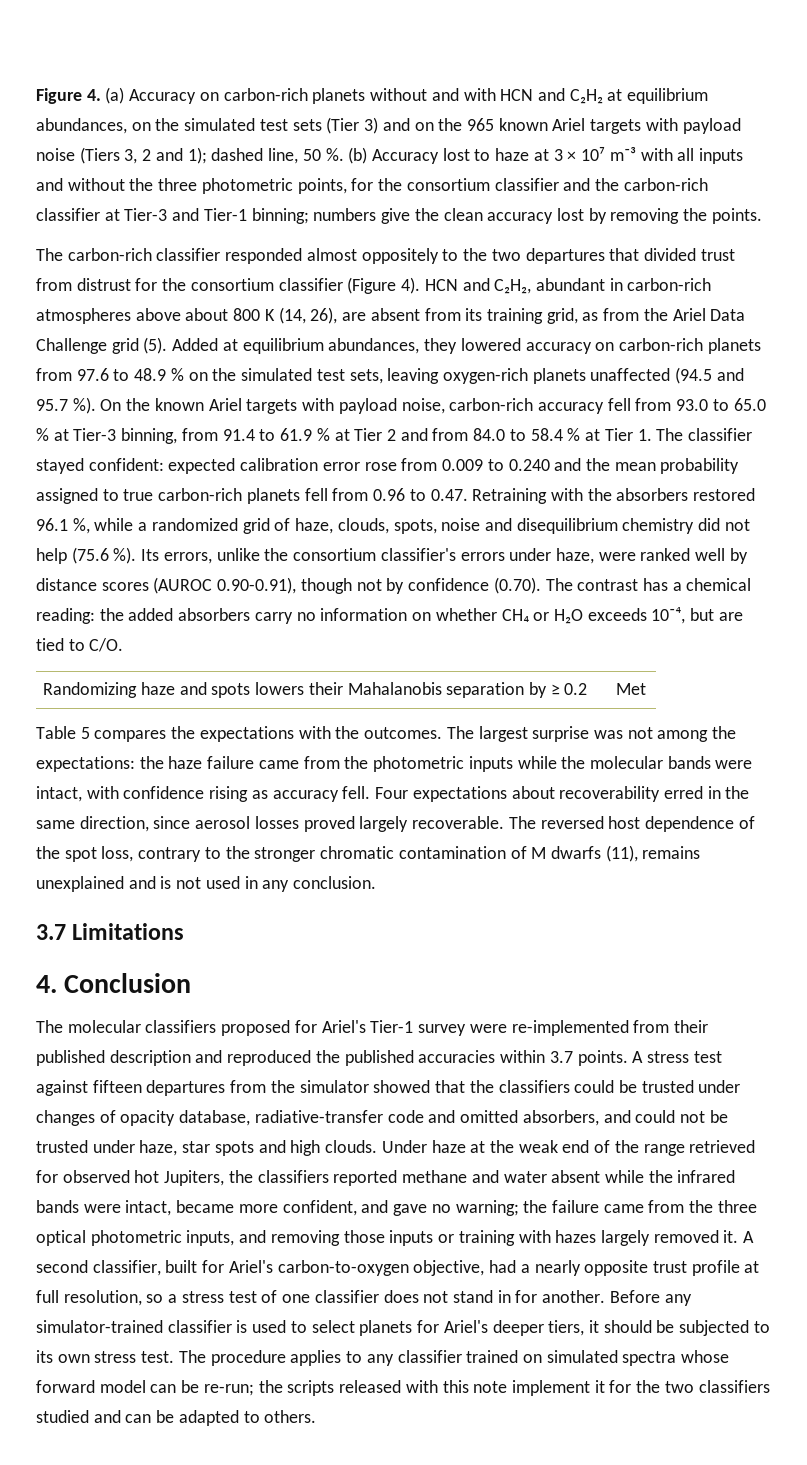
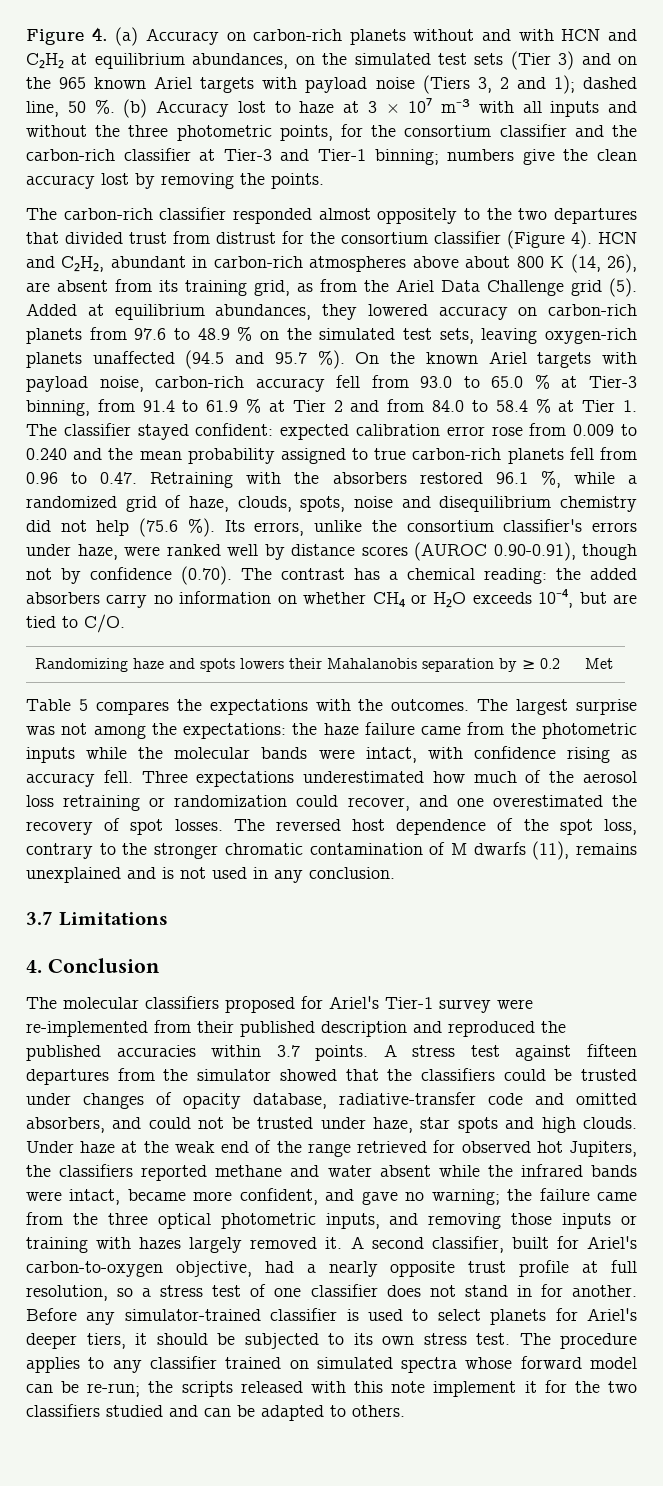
- Four expectations about recoverability erred in the same direction, since aerosol losses proved largely recoverable.
+ Three expectations underestimated how much of the aerosol loss retraining or randomization could recover, and one overestimated the recovery of spot losses.

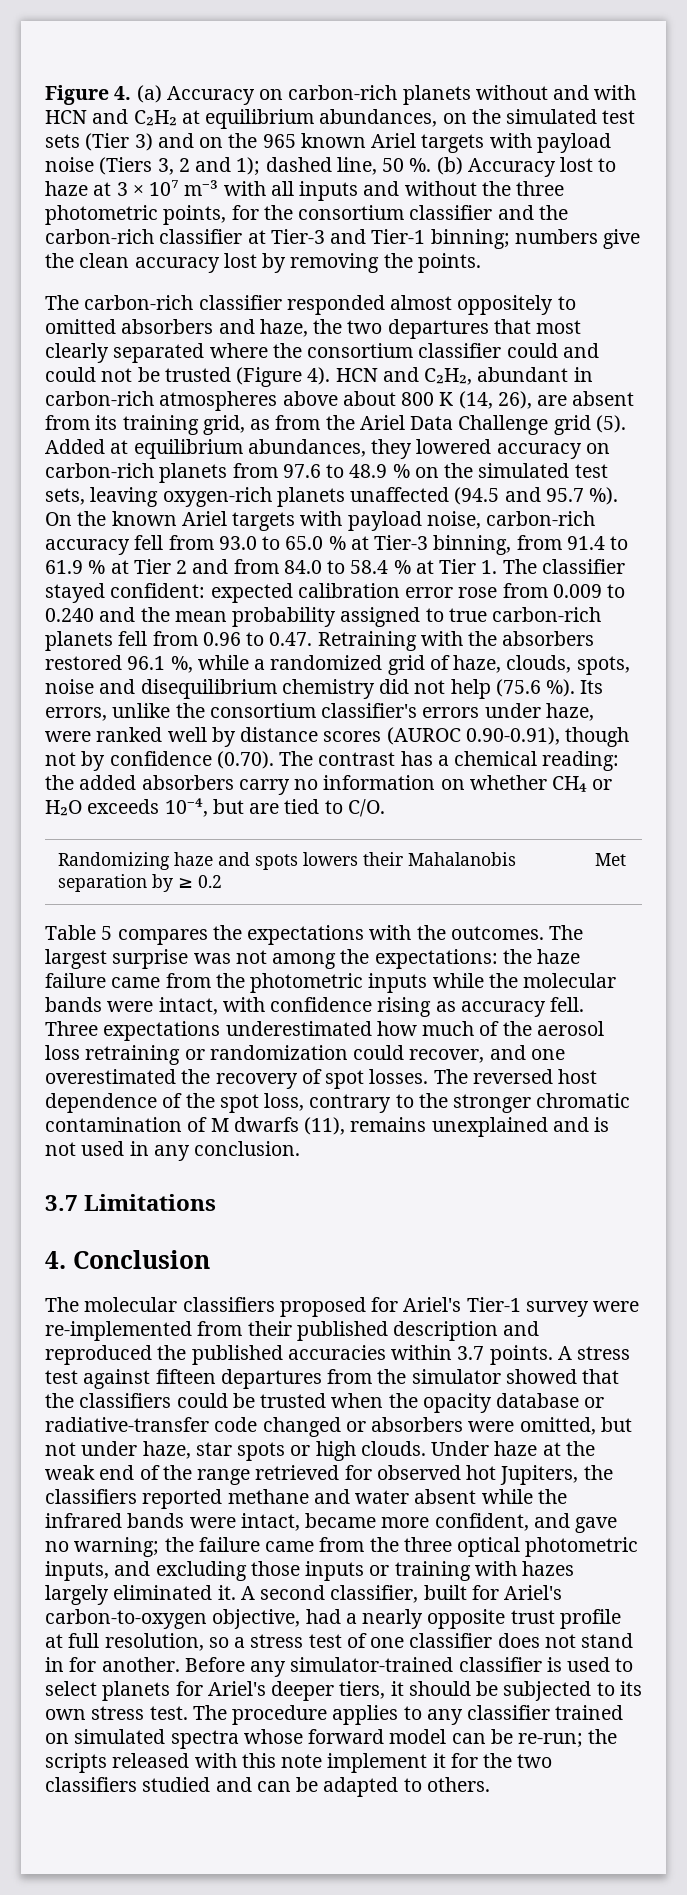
- The carbon-rich classifier responded almost oppositely to the two departures that divided trust from distrust for the consortium classifier (Figure 4).
+ The carbon-rich classifier responded almost oppositely to omitted absorbers and haze, the two departures that most clearly separated where the consortium classifier could and could not be trusted (Figure 4).
- A stress test against fifteen departures from the simulator showed that the classifiers could be trusted under changes of opacity database, radiative-transfer code and omitted absorbers, and could not be trusted under haze, star spots and high clouds.
+ A stress test against fifteen departures from the simulator showed that the classifiers could be trusted when the opacity database or radiative-transfer code changed or absorbers were omitted, but not under haze, star spots or high clouds.
- Under haze at the weak end of the range retrieved for observed hot Jupiters, the classifiers reported methane and water absent while the infrared bands were intact, became more confident, and gave no warning; the failure came from the three optical photometric inputs, and removing those inputs or training with hazes largely removed it.
+ Under haze at the weak end of the range retrieved for observed hot Jupiters, the classifiers reported methane and water absent while the infrared bands were intact, became more confident, and gave no warning; the failure came from the three optical photometric inputs, and excluding those inputs or training with hazes largely eliminated it.

